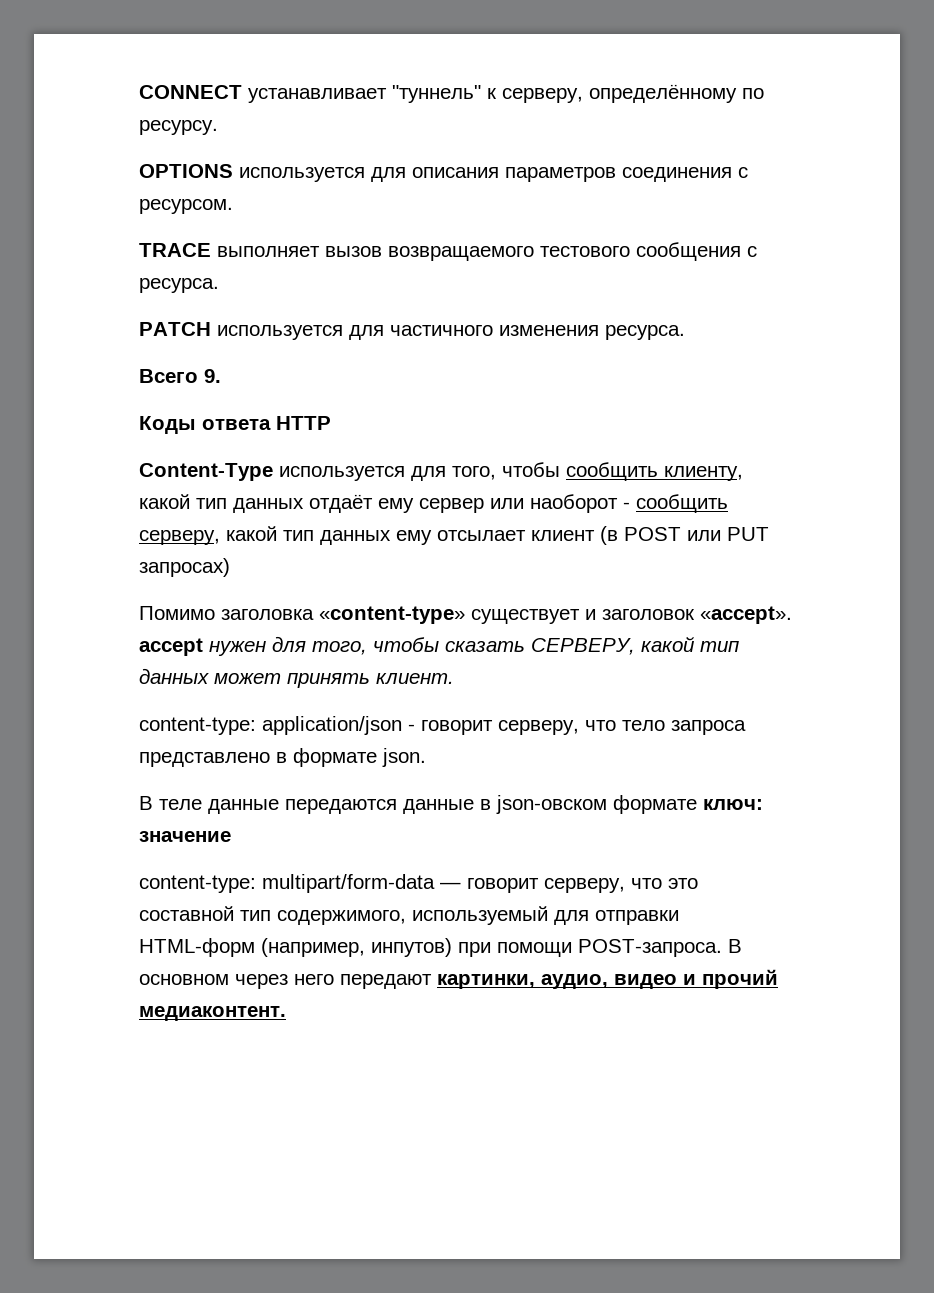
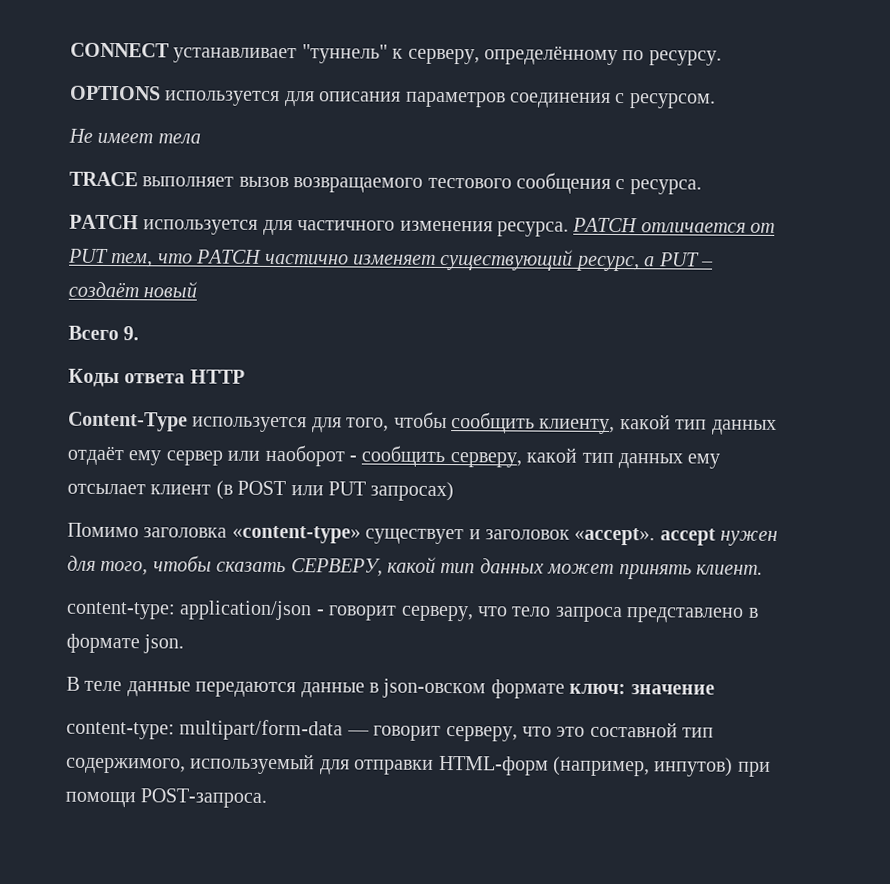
+ Не имеет тела
+ PATCH отличается от PUT тем, что PATCH частично изменяет существующий ресурс, а PUT – создаёт новый
- В основном через него передают картинки, аудио, видео и прочий медиаконтент.

